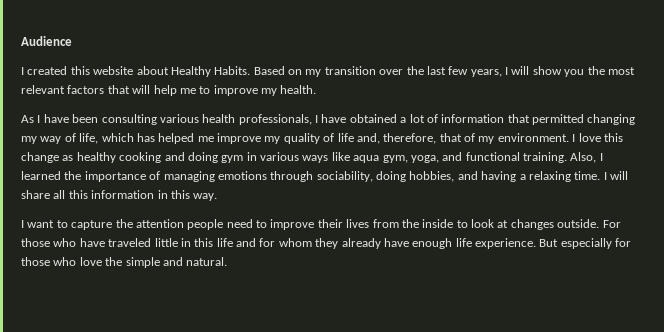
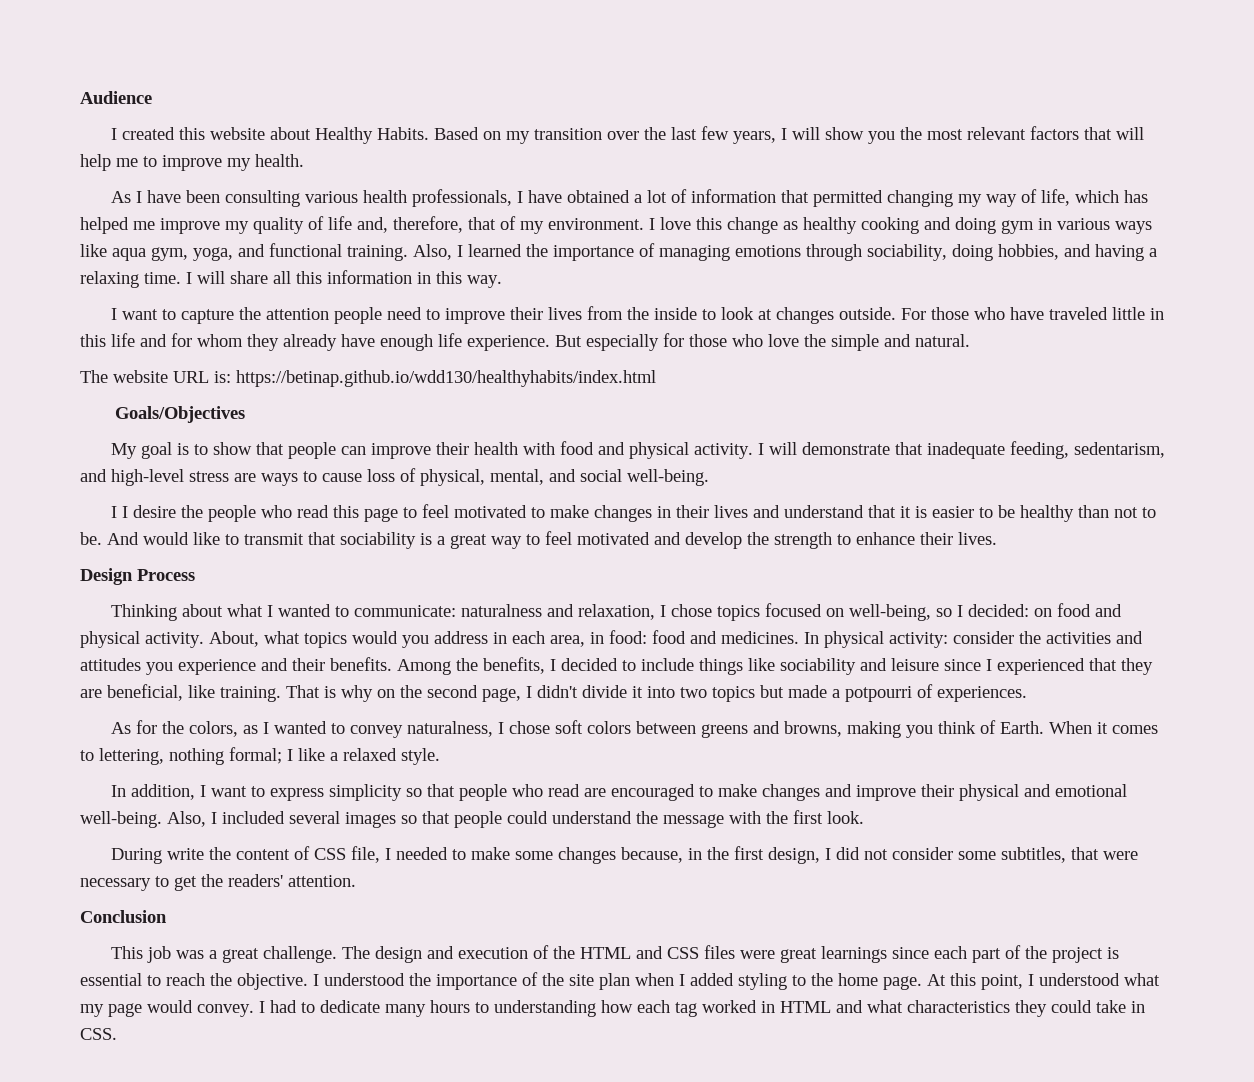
+ The website URL is: https://betinap.github.io/wdd130/healthyhabits/index.html
+ Goals/Objectives
+ My goal is to show that people can improve their health with food and physical activity. I will demonstrate that inadequate feeding, sedentarism, and high-level stress are ways to cause loss of physical, mental, and social well-being.
+ I I desire the people who read this page to feel motivated to make changes in their lives and understand that it is easier to be healthy than not to be. And would like to transmit that sociability is a great way to feel motivated and develop the strength to enhance their lives.
+ Design Process
+ Thinking about what I wanted to communicate: naturalness and relaxation, I chose topics focused on well-being, so I decided: on food and physical activity. About, what topics would you address in each area, in food: food and medicines. In physical activity: consider the activities and attitudes you experience and their benefits. Among the benefits, I decided to include things like sociability and leisure since I experienced that they are beneficial, like training. That is why on the second page, I didn't divide it into two topics but made a potpourri of experiences.
+ As for the colors, as I wanted to convey naturalness, I chose soft colors between greens and browns, making you think of Earth. When it comes to lettering, nothing formal; I like a relaxed style.
+ In addition, I want to express simplicity so that people who read are encouraged to make changes and improve their physical and emotional well-being. Also, I included several images so that people could understand the message with the first look.
+ During write the content of CSS file, I needed to make some changes because, in the first design, I did not consider some subtitles, that were necessary to get the readers' attention.
+ Conclusion
+ This job was a great challenge. The design and execution of the HTML and CSS files were great learnings since each part of the project is essential to reach the objective. I understood the importance of the site plan when I added styling to the home page. At this point, I understood what my page would convey. I had to dedicate many hours to understanding how each tag worked in HTML and what characteristics they could take in CSS.

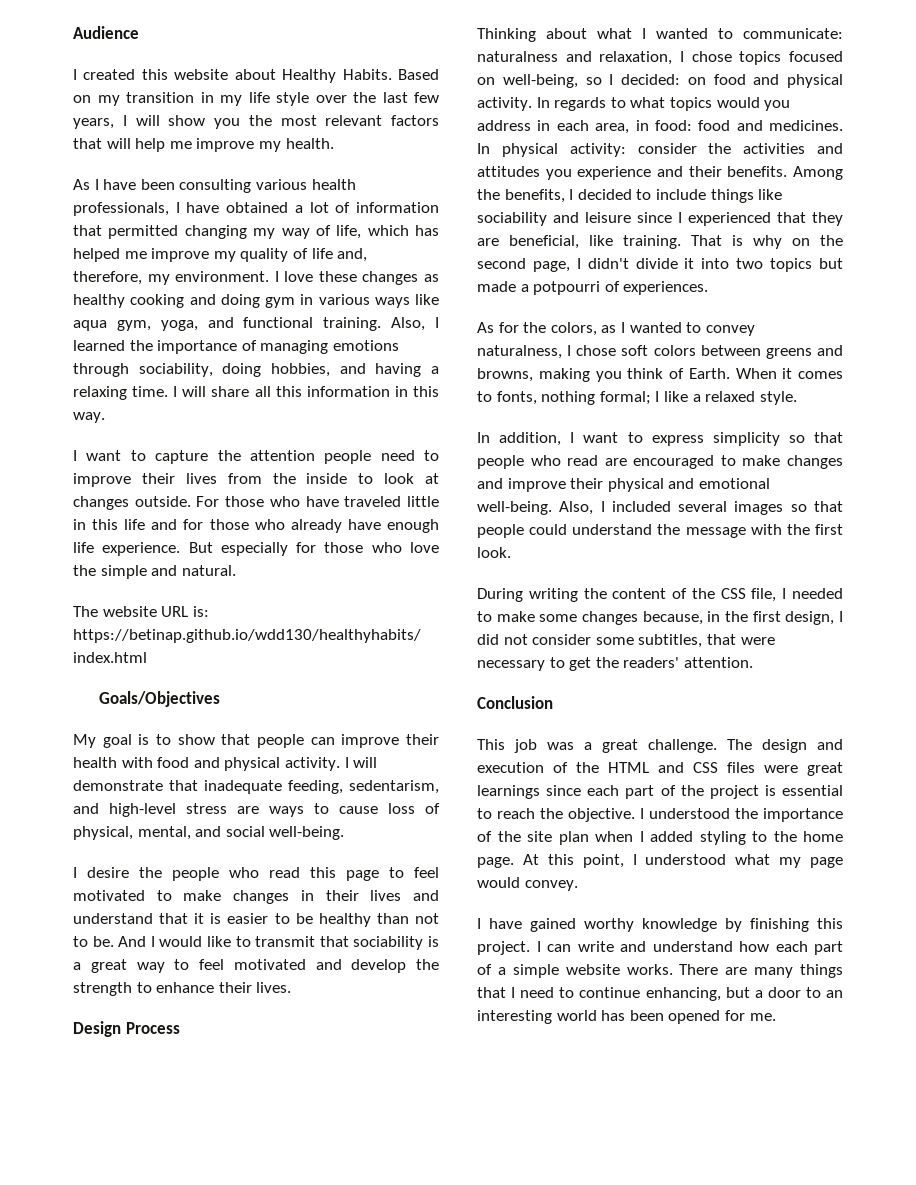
- Based on my transition over the last few years, I will show you the most relevant factors that will help me to improve my health.
+ Based on my transition in my life style over the last few years, I will show you the most relevant factors that will help me improve my health.
- As I have been consulting various health professionals, I have obtained a lot of information that permitted changing my way of life, which has helped me improve my quality of life and, therefore, that of my environment.
+ As I have been consulting various health professionals, I have obtained a lot of information that permitted changing my way of life, which has helped me improve my quality of life and, therefore, my environment.
- I love this change as healthy cooking and doing gym in various ways like aqua gym, yoga, and functional training.
+ I love these changes as healthy cooking and doing gym in various ways like aqua gym, yoga, and functional training.
- For those who have traveled little in this life and for whom they already have enough life experience.
+ For those who have traveled little in this life and for those who already have enough life experience.
- I I desire the people who read this page to feel motivated to make changes in their lives and understand that it is easier to be healthy than not to be.
+ I desire the people who read this page to feel motivated to make changes in their lives and understand that it is easier to be healthy than not to be.
- And would like to transmit that sociability is a great way to feel motivated and develop the strength to enhance their lives.
+ And I would like to transmit that sociability is a great way to feel motivated and develop the strength to enhance their lives.
- About, what topics would you address in each area, in food: food and medicines.
+ In regards to what topics would you address in each area, in food: food and medicines.
- When it comes to lettering, nothing formal; I like a relaxed style.
+ When it comes to fonts, nothing formal; I like a relaxed style.
- During write the content of CSS file, I needed to make some changes because, in the first design, I did not consider some subtitles, that were necessary to get the readers' attention.
+ During writing the content of the CSS file, I needed to make some changes because, in the first design, I did not consider some subtitles, that were necessary to get the readers' attention.
- At this point, I understood what my page would convey. I had to dedicate many hours to understanding how each tag worked in HTML and what characteristics they could take in CSS.
+ At this point, I understood what my page would convey.
+ I have gained worthy knowledge by finishing this project. I can write and understand how each part of a simple website works. There are many things that I need to continue enhancing, but a door to an interesting world has been opened for me.

